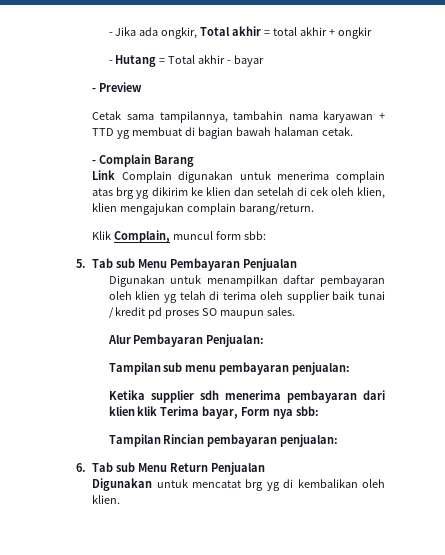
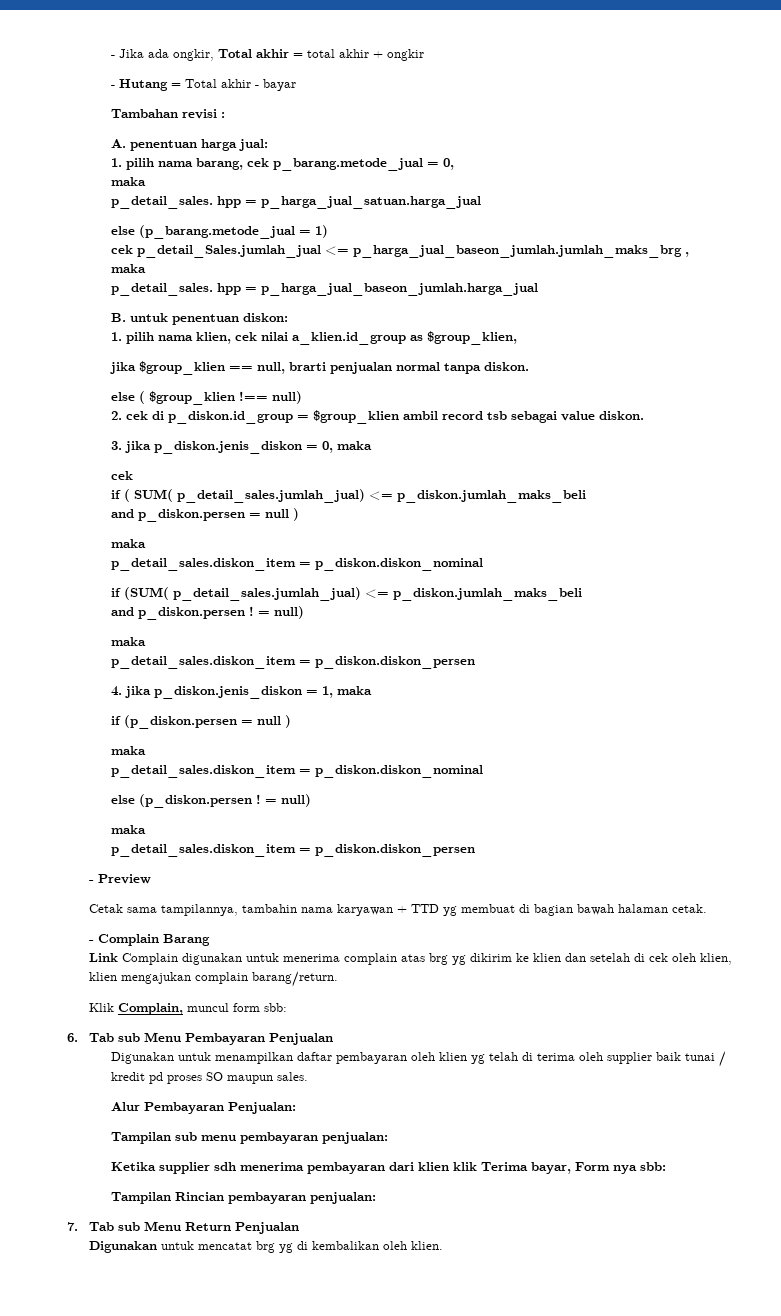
+ Tambahan revisi :
+ A. penentuan harga jual:
+ 1. pilih nama barang, cek p_barang.metode_jual = 0,
+ maka
+ p_detail_sales. hpp = p_harga_jual_satuan.harga_jual
+ else (p_barang.metode_jual = 1)
+ cek p_detail_Sales.jumlah_jual <= p_harga_jual_baseon_jumlah.jumlah_maks_brg ,
+ maka
+ p_detail_sales. hpp = p_harga_jual_baseon_jumlah.harga_jual
+ B. untuk penentuan diskon:
+ 1. pilih nama klien, cek nilai a_klien.id_group as $group_klien,
+ jika $group_klien == null, brarti penjualan normal tanpa diskon.
+ else ( $group_klien !== null)
+ 2. cek di p_diskon.id_group = $group_klien ambil record tsb sebagai value diskon.
+ 3. jika p_diskon.jenis_diskon = 0, maka
+ cek
+ if ( SUM( p_detail_sales.jumlah_jual) <= p_diskon.jumlah_maks_beli
+ and p_diskon.persen = null )
+ maka
+ p_detail_sales.diskon_item = p_diskon.diskon_nominal
+ if (SUM( p_detail_sales.jumlah_jual) <= p_diskon.jumlah_maks_beli
+ and p_diskon.persen ! = null)
+ maka
+ p_detail_sales.diskon_item = p_diskon.diskon_persen
+ 4. jika p_diskon.jenis_diskon = 1, maka
+ if (p_diskon.persen = null )
+ maka
+ p_detail_sales.diskon_item = p_diskon.diskon_nominal
+ else (p_diskon.persen ! = null)
+ maka
+ p_detail_sales.diskon_item = p_diskon.diskon_persen
- 5. Tab sub Menu Pembayaran Penjualan
+ 6. Tab sub Menu Pembayaran Penjualan
- 6. Tab sub Menu Return Penjualan
+ 7. Tab sub Menu Return Penjualan

